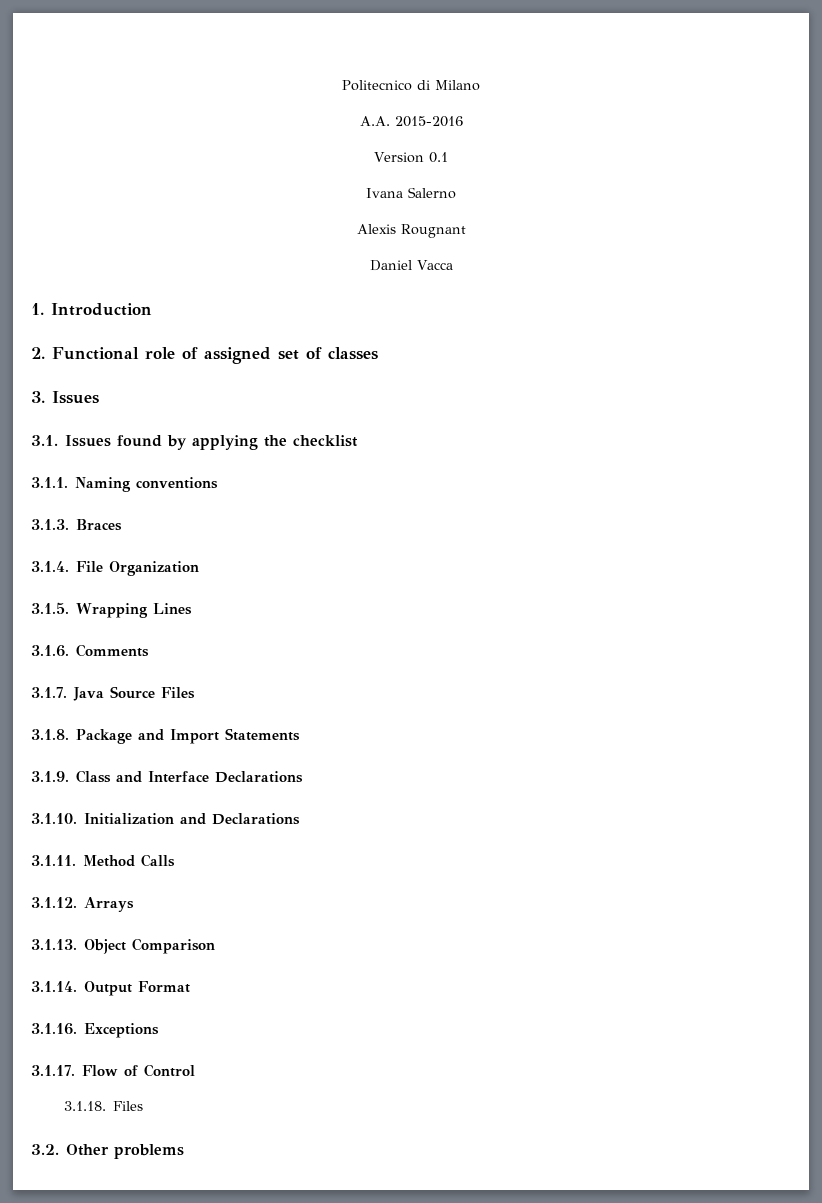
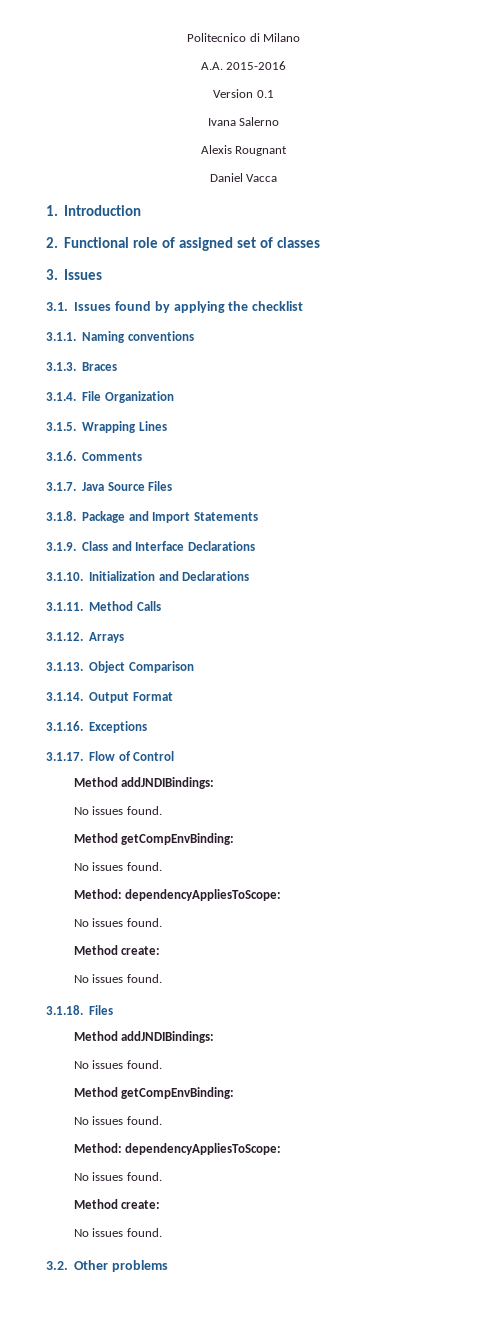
  3.1.17. Flow of Control
+ Method addJNDIBindings:
+ No issues found.
+ Method getCompEnvBinding:
+ No issues found.
+ Method: dependencyAppliesToScope:
+ No issues found.
+ Method create:
+ No issues found.
  3.1.18. Files
+ Method addJNDIBindings:
+ No issues found.
+ Method getCompEnvBinding:
+ No issues found.
+ Method: dependencyAppliesToScope:
+ No issues found.
+ Method create:
+ No issues found.

